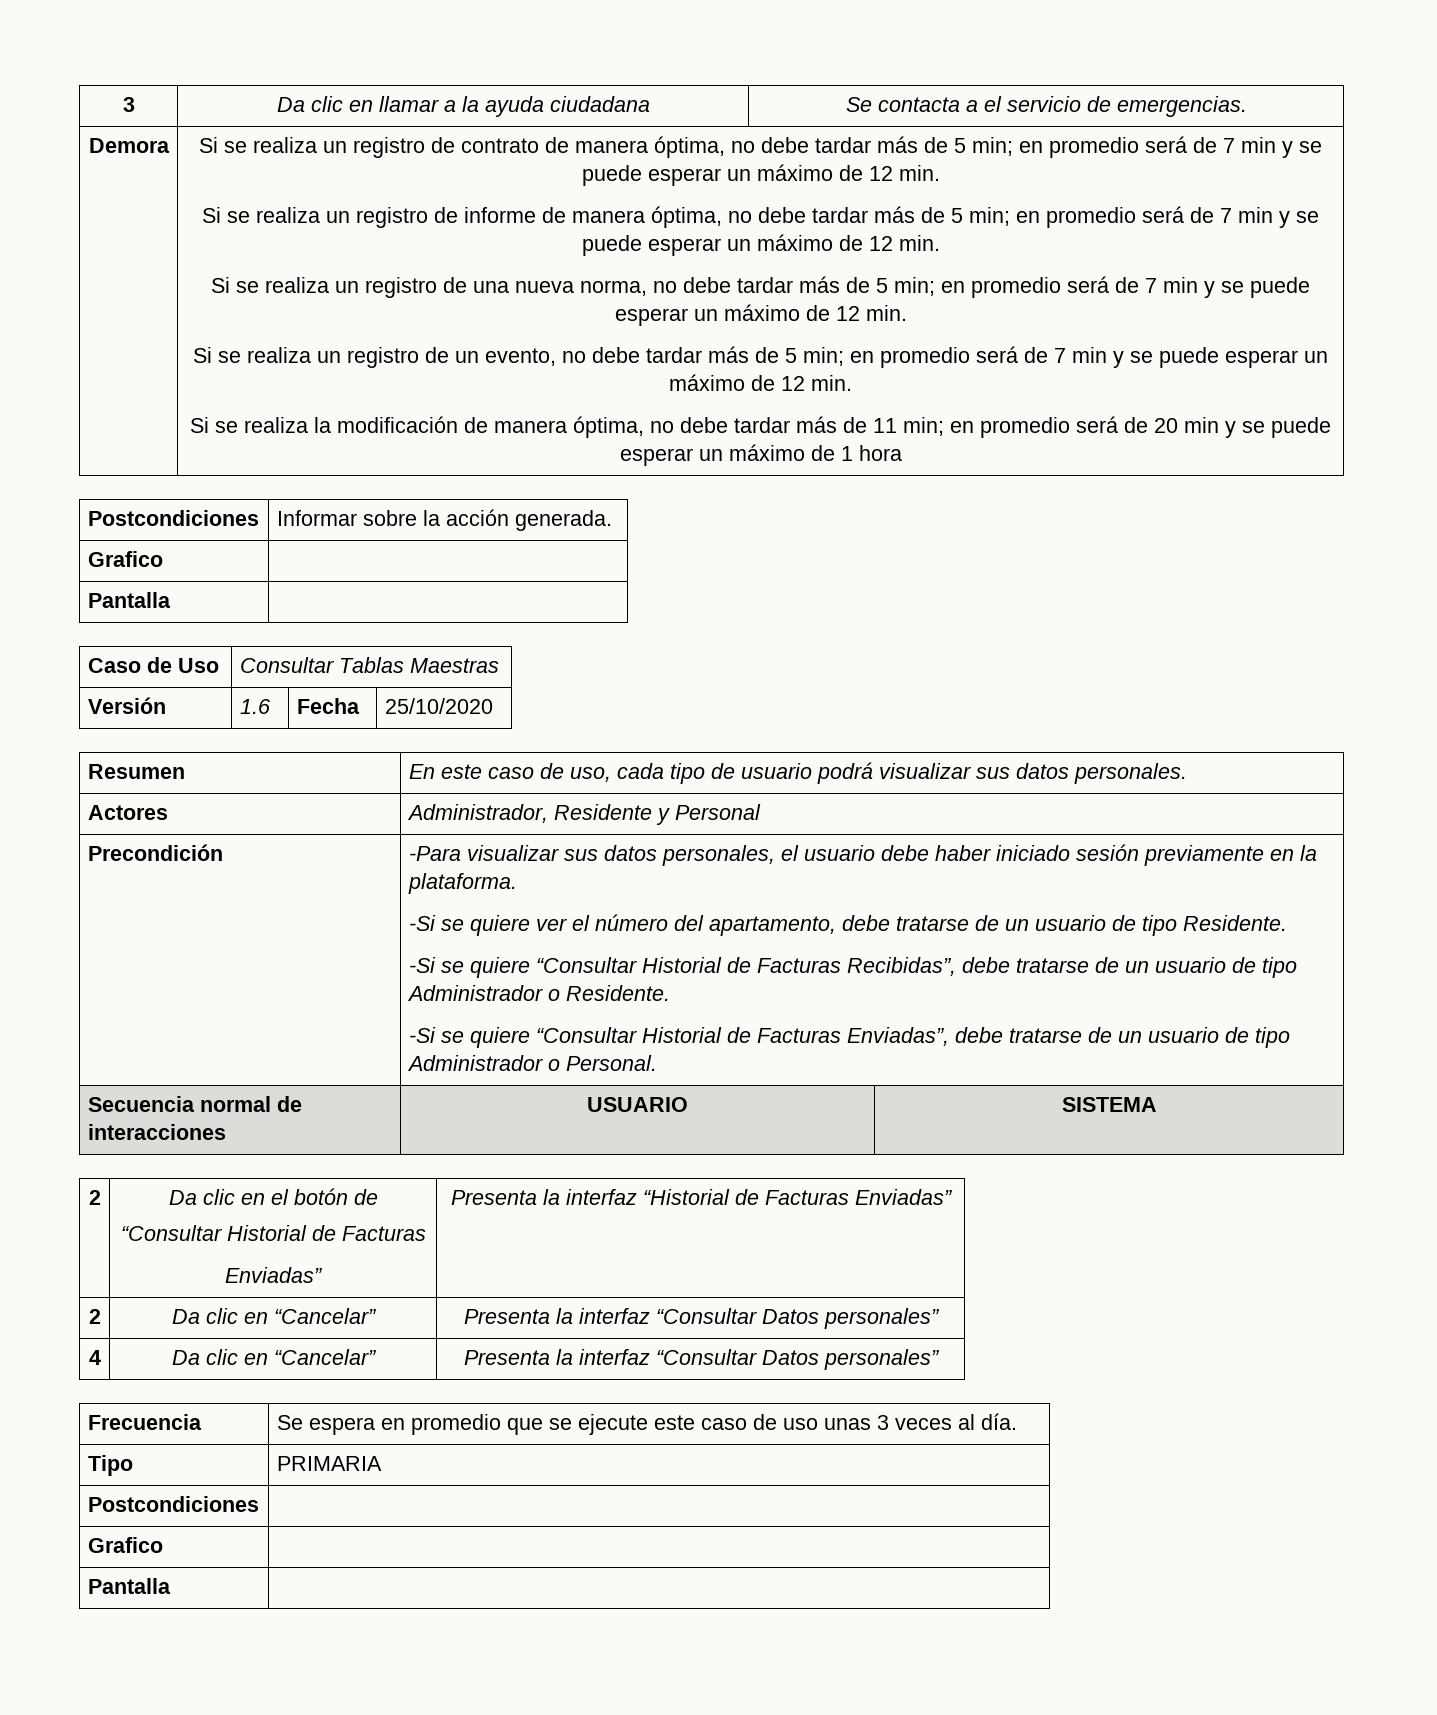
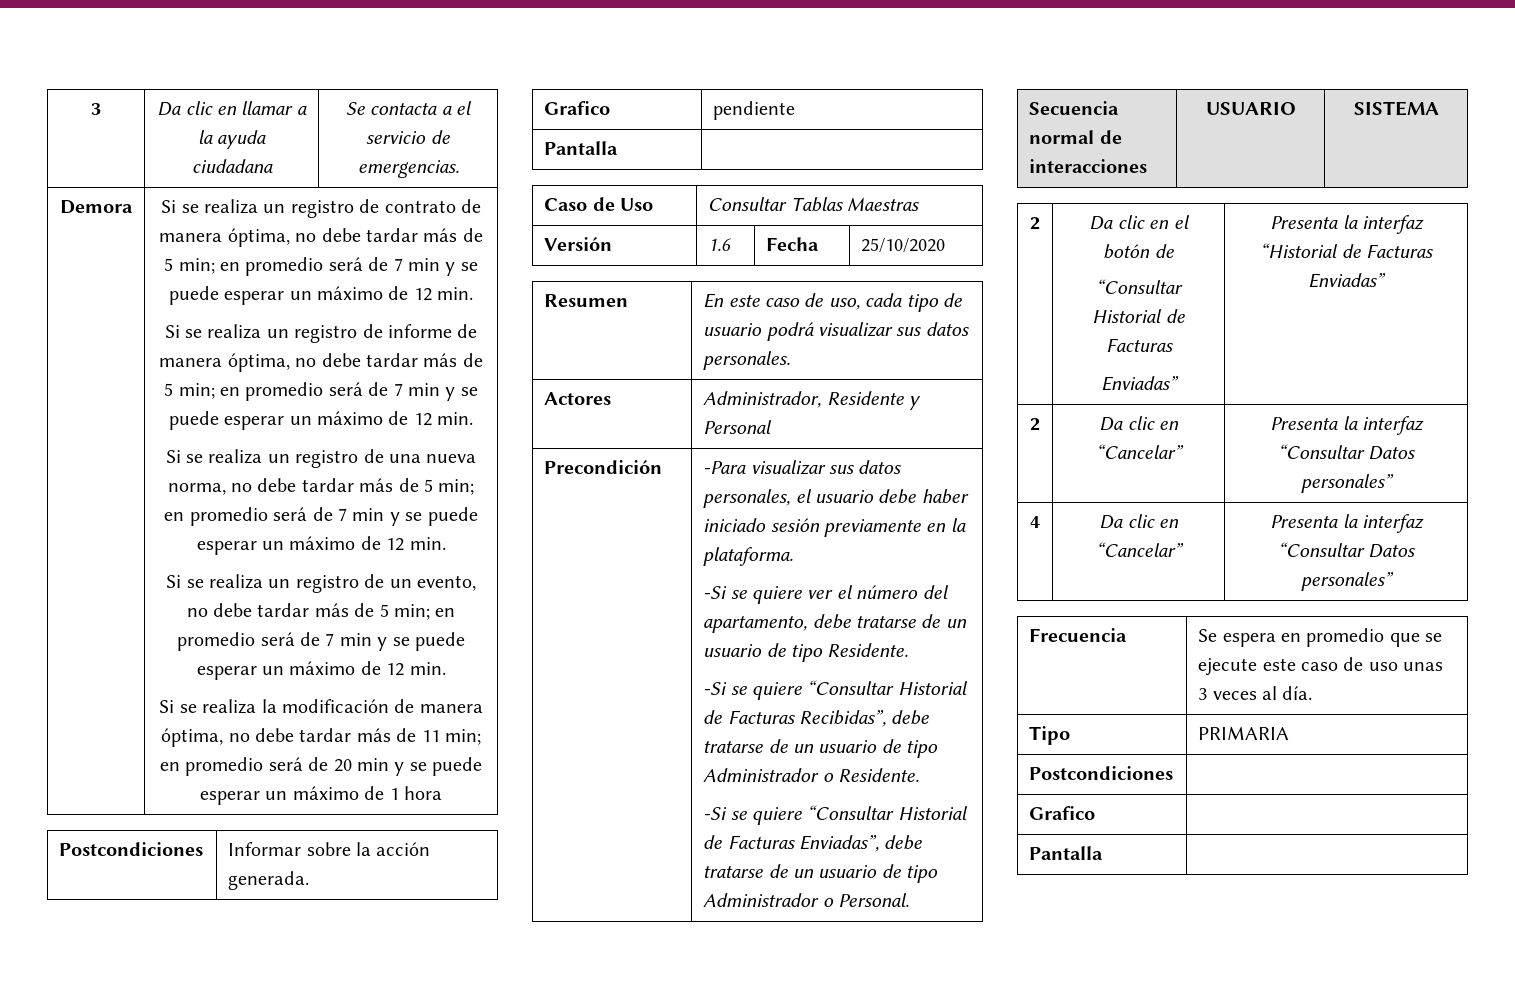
  Postcondiciones | Informar sobre la acción generada.
- Grafico |
+ Grafico | pendiente

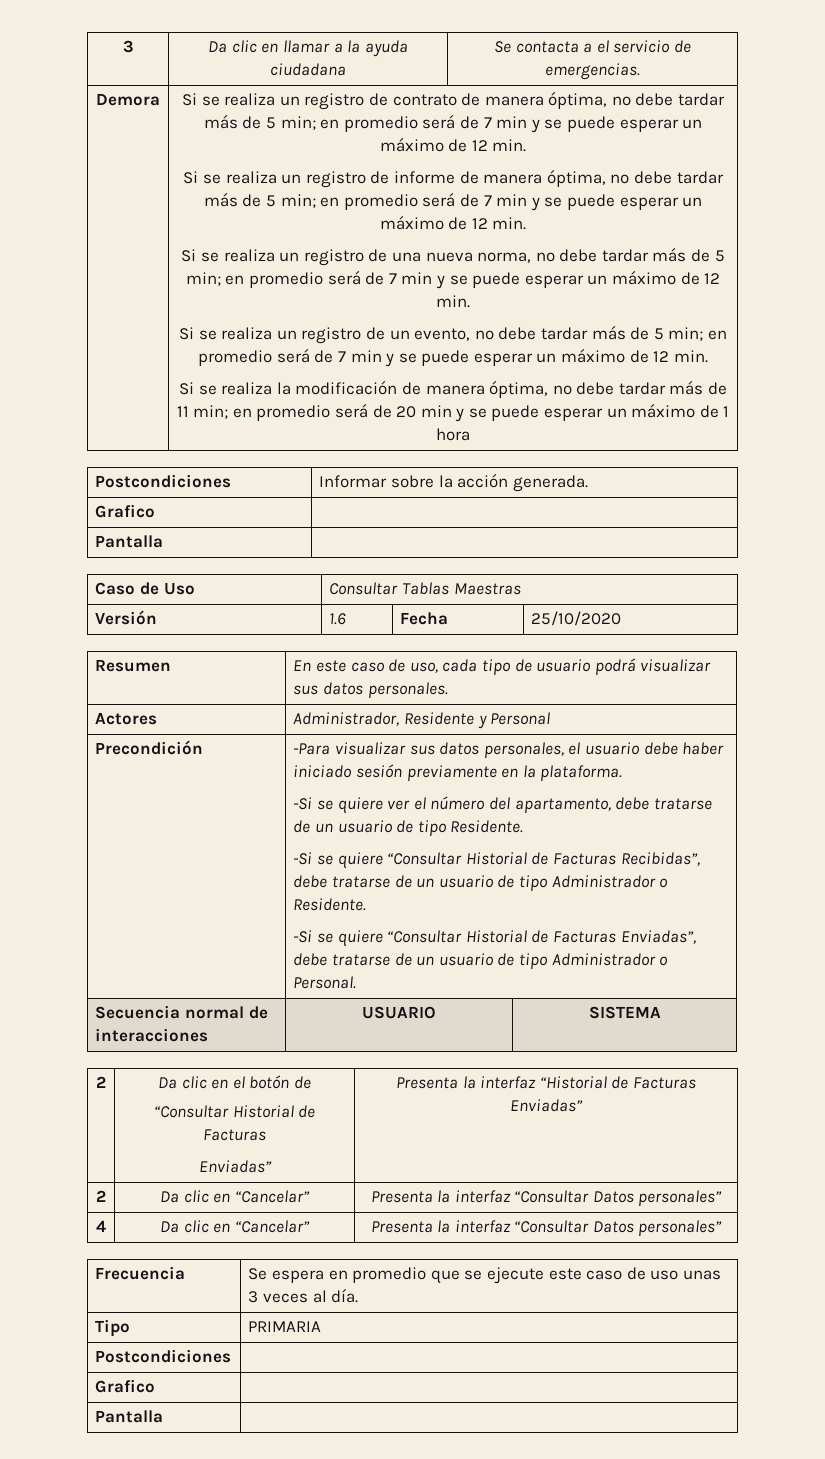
  Postcondiciones | Informar sobre la acción generada.
- Grafico | pendiente
+ Grafico |

